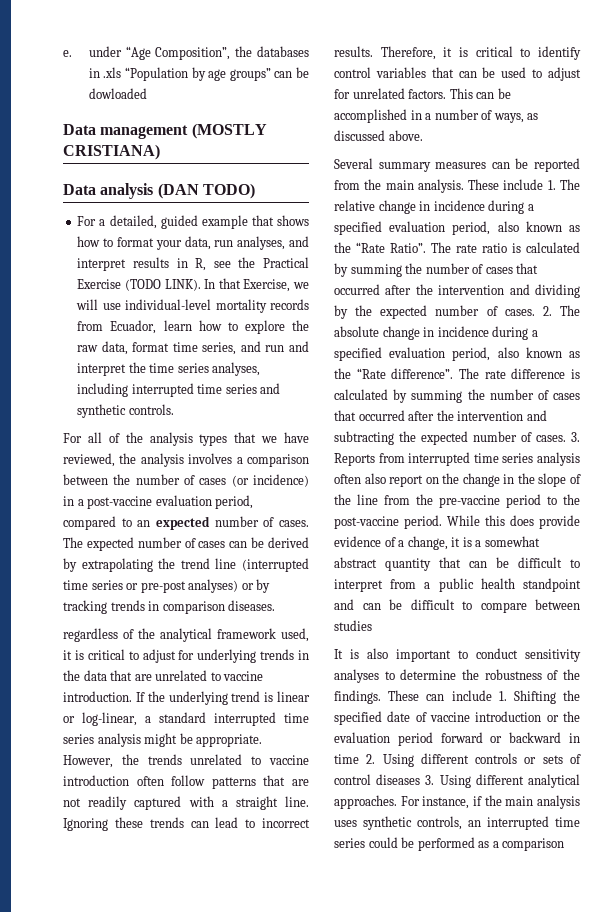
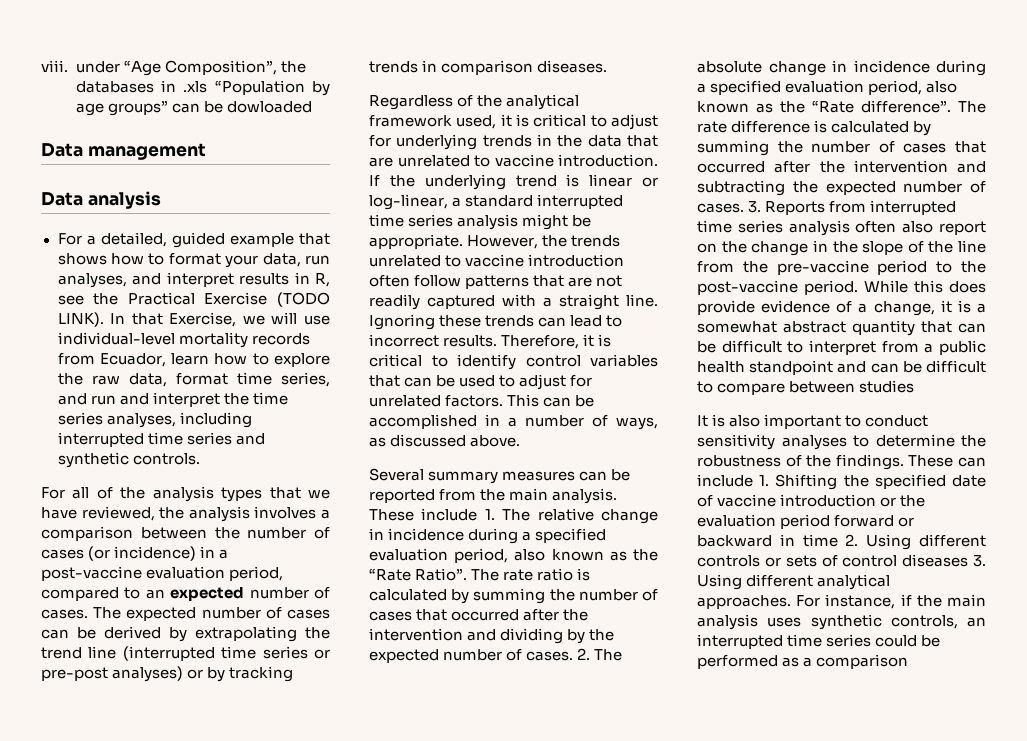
- e. under “Age Composition”, the databases in .xls “Population by age groups” can be dowloaded
+ viii. under “Age Composition”, the databases in .xls “Population by age groups” can be dowloaded
- Data management (MOSTLY CRISTIANA)
+ Data management
- Data analysis (DAN TODO)
+ Data analysis
- regardless of the analytical framework used, it is critical to adjust for underlying trends in the data that are unrelated to vaccine introduction.
+ Regardless of the analytical framework used, it is critical to adjust for underlying trends in the data that are unrelated to vaccine introduction.

